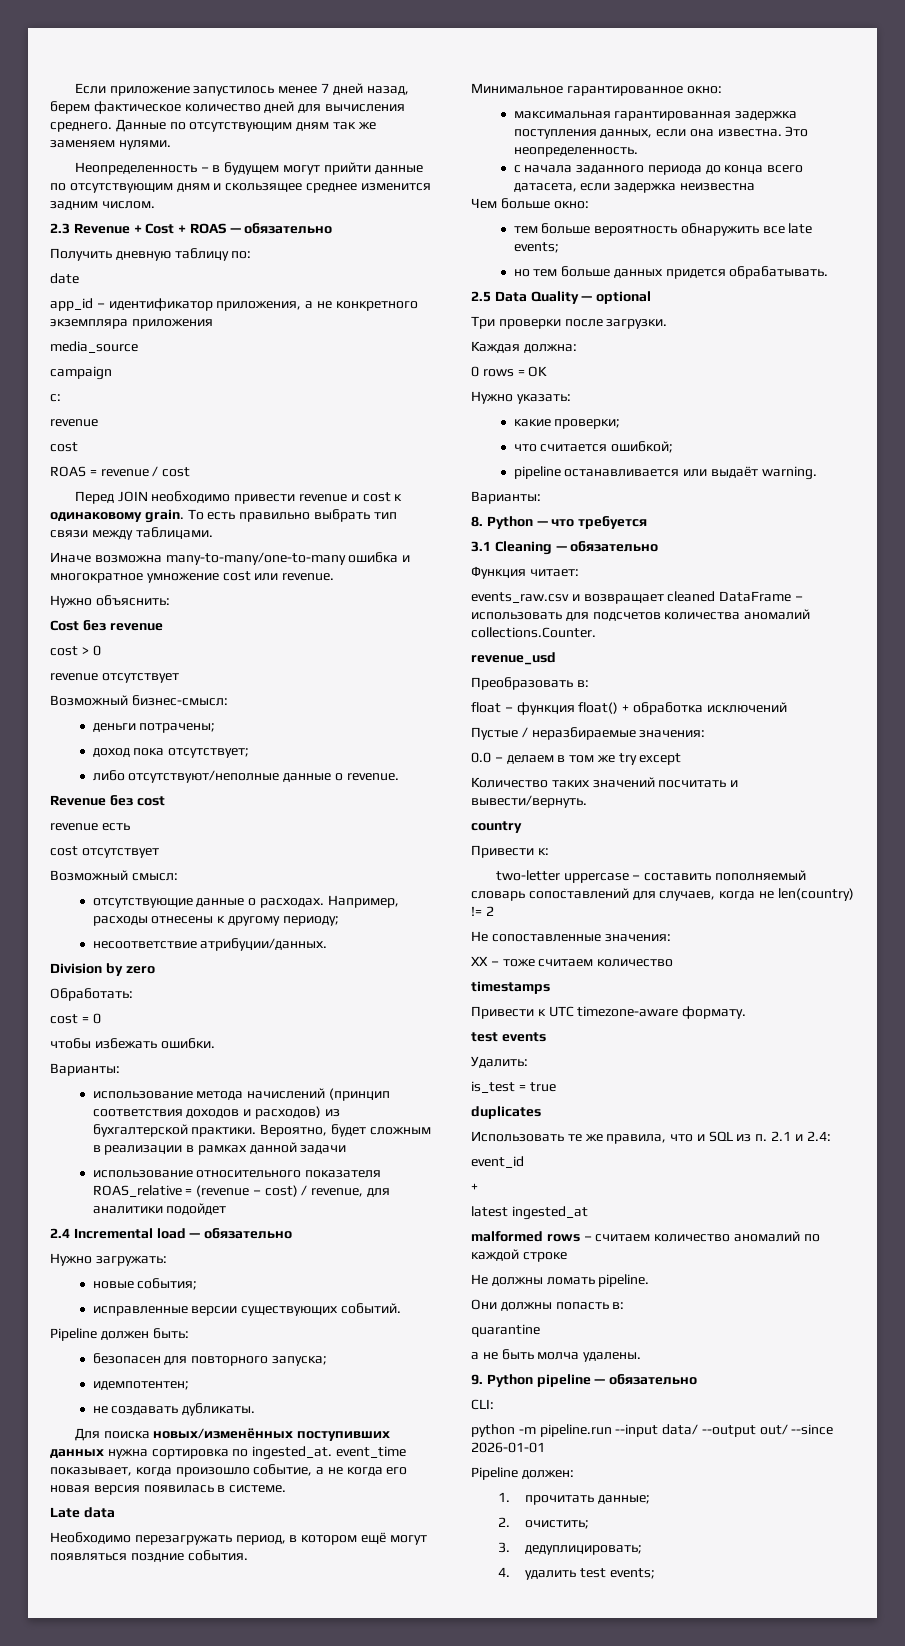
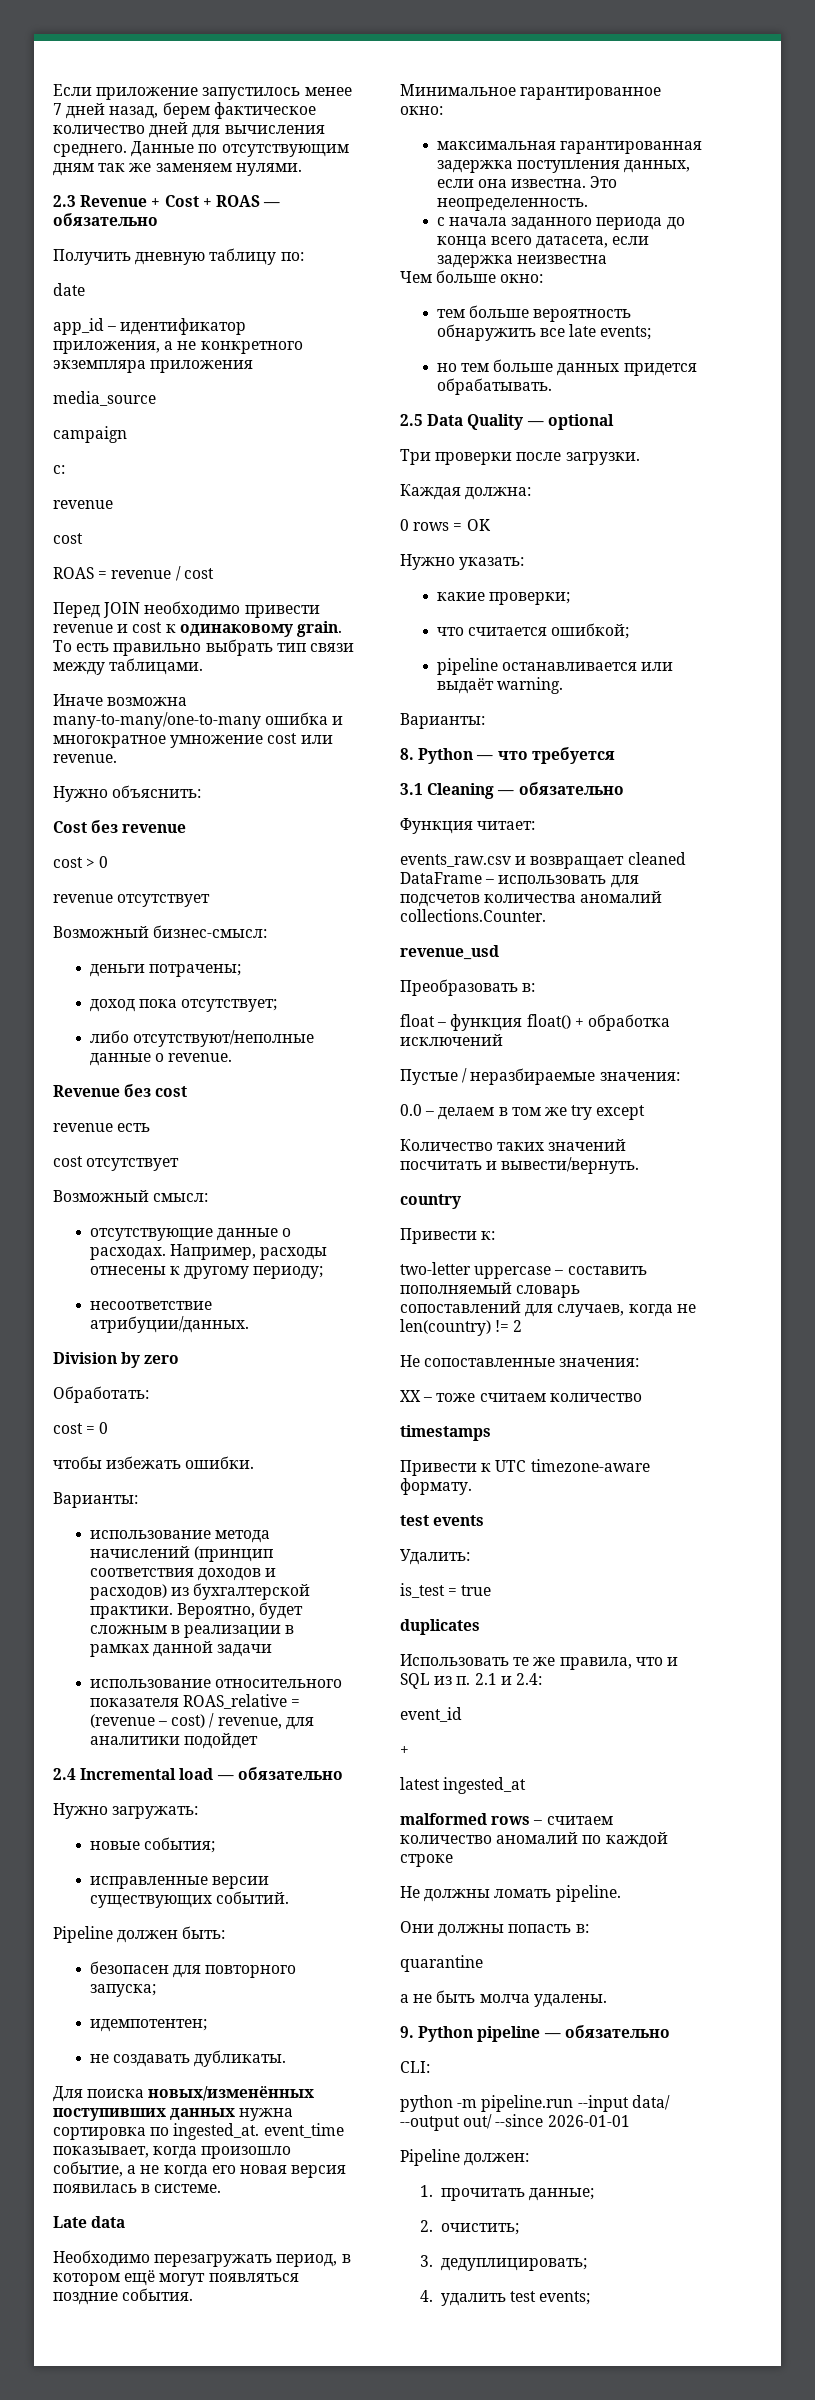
- Неопределенность – в будущем могут прийти данные по отсутствующим дням и скользящее среднее изменится задним числом.

